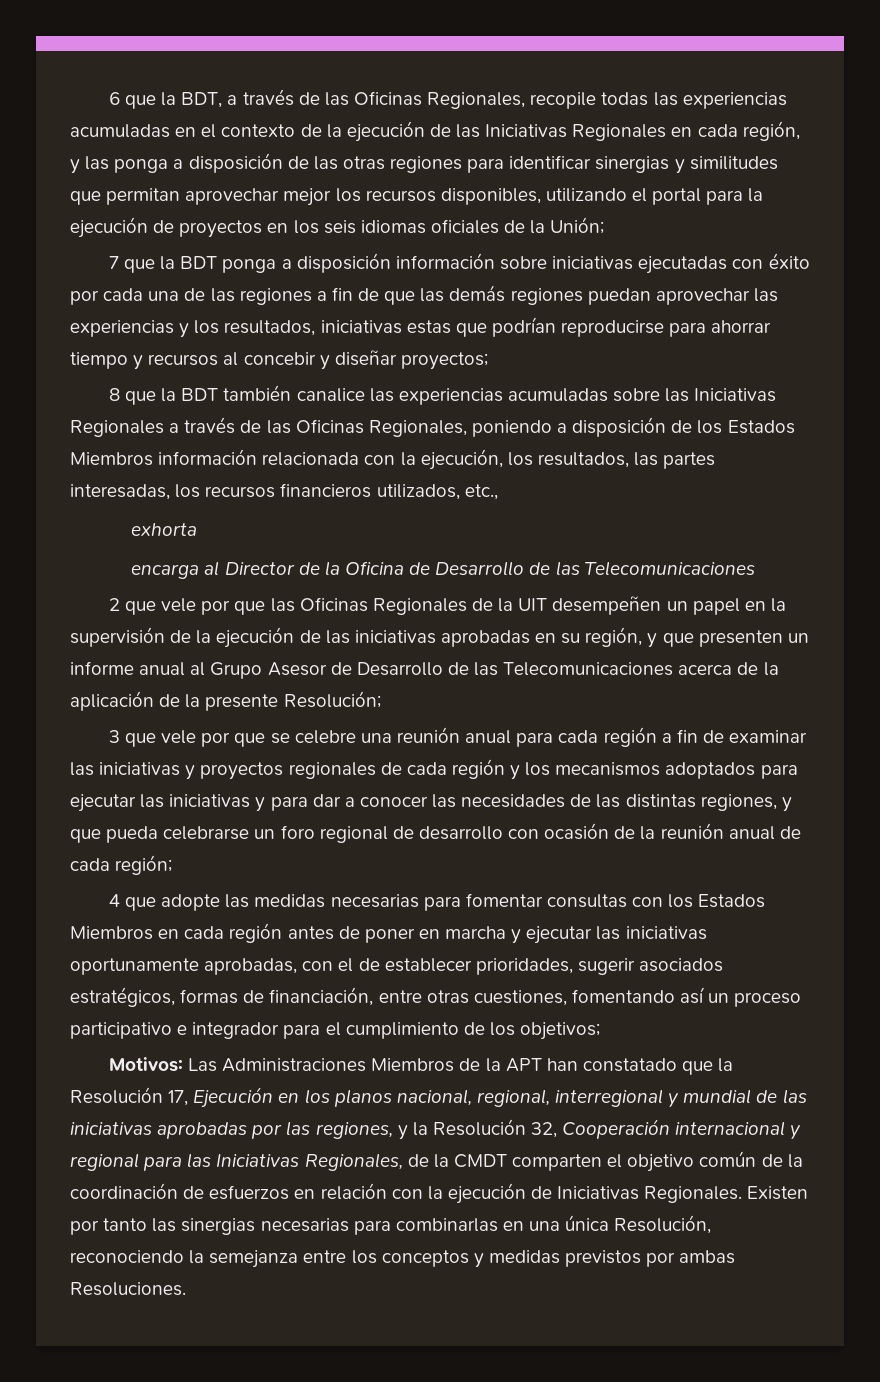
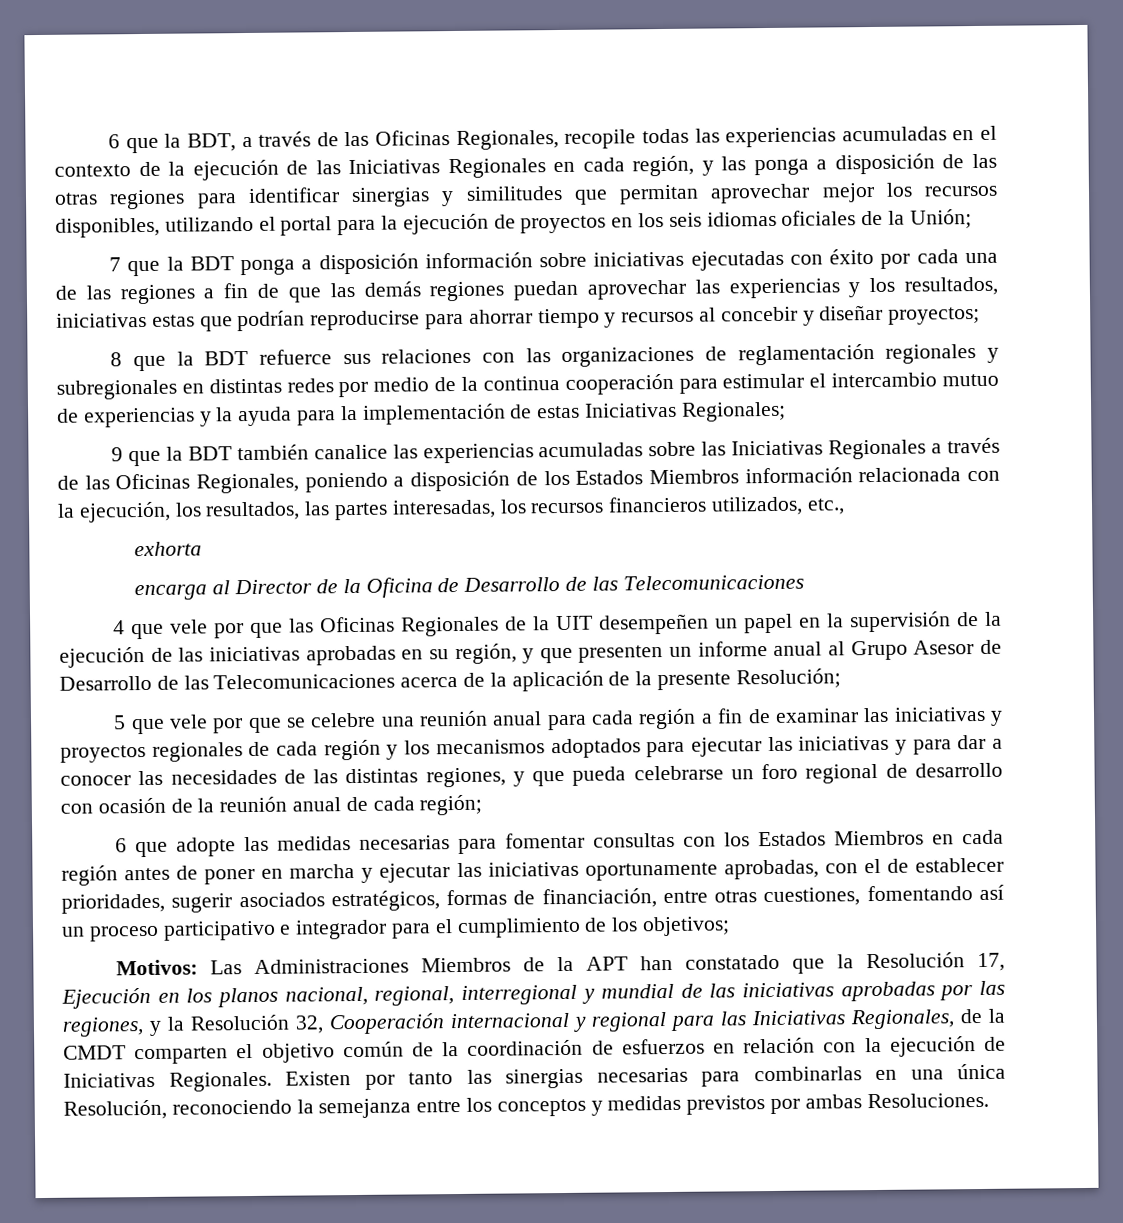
- 8 que la BDT también canalice las experiencias acumuladas sobre las Iniciativas Regionales a través de las Oficinas Regionales, poniendo a disposición de los Estados Miembros información relacionada con la ejecución, los resultados, las partes interesadas, los recursos financieros utilizados, etc.,
+ 8 que la BDT refuerce sus relaciones con las organizaciones de reglamentación regionales y subregionales en distintas redes por medio de la continua cooperación para estimular el intercambio mutuo de experiencias y la ayuda para la implementación de estas Iniciativas Regionales;
+ 9 que la BDT también canalice las experiencias acumuladas sobre las Iniciativas Regionales a través de las Oficinas Regionales, poniendo a disposición de los Estados Miembros información relacionada con la ejecución, los resultados, las partes interesadas, los recursos financieros utilizados, etc.,
- 2 que vele por que las Oficinas Regionales de la UIT desempeñen un papel en la supervisión de la ejecución de las iniciativas aprobadas en su región, y que presenten un informe anual al Grupo Asesor de Desarrollo de las Telecomunicaciones acerca de la aplicación de la presente Resolución;
+ 4 que vele por que las Oficinas Regionales de la UIT desempeñen un papel en la supervisión de la ejecución de las iniciativas aprobadas en su región, y que presenten un informe anual al Grupo Asesor de Desarrollo de las Telecomunicaciones acerca de la aplicación de la presente Resolución;
- 3 que vele por que se celebre una reunión anual para cada región a fin de examinar las iniciativas y proyectos regionales de cada región y los mecanismos adoptados para ejecutar las iniciativas y para dar a conocer las necesidades de las distintas regiones, y que pueda celebrarse un foro regional de desarrollo con ocasión de la reunión anual de cada región;
+ 5 que vele por que se celebre una reunión anual para cada región a fin de examinar las iniciativas y proyectos regionales de cada región y los mecanismos adoptados para ejecutar las iniciativas y para dar a conocer las necesidades de las distintas regiones, y que pueda celebrarse un foro regional de desarrollo con ocasión de la reunión anual de cada región;
- 4 que adopte las medidas necesarias para fomentar consultas con los Estados Miembros en cada región antes de poner en marcha y ejecutar las iniciativas oportunamente aprobadas, con el de establecer prioridades, sugerir asociados estratégicos, formas de financiación, entre otras cuestiones, fomentando así un proceso participativo e integrador para el cumplimiento de los objetivos;
+ 6 que adopte las medidas necesarias para fomentar consultas con los Estados Miembros en cada región antes de poner en marcha y ejecutar las iniciativas oportunamente aprobadas, con el de establecer prioridades, sugerir asociados estratégicos, formas de financiación, entre otras cuestiones, fomentando así un proceso participativo e integrador para el cumplimiento de los objetivos;

